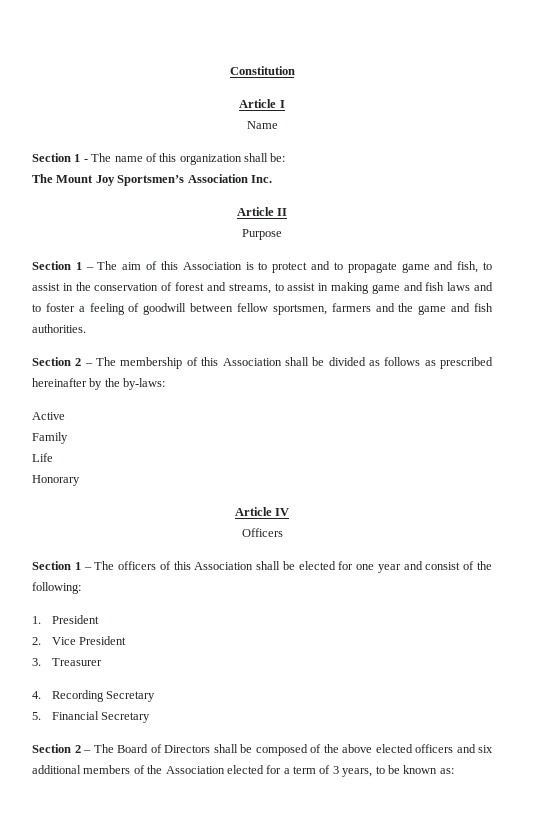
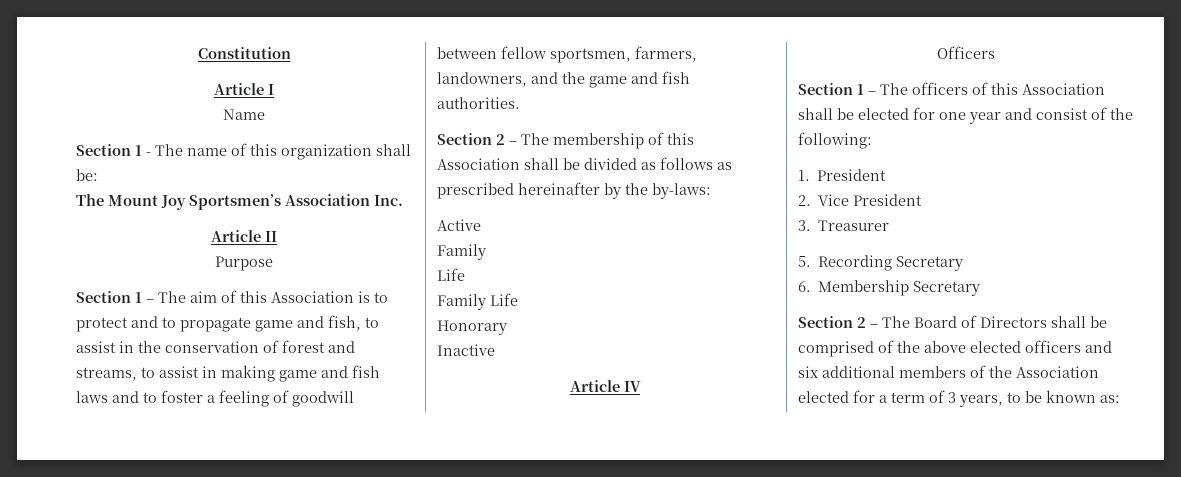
- Section 1 – The aim of this Association is to protect and to propagate game and fish, to assist in the conservation of forest and streams, to assist in making game and fish laws and to foster a feeling of goodwill between fellow sportsmen, farmers and the game and fish authorities.
+ Section 1 – The aim of this Association is to protect and to propagate game and fish, to assist in the conservation of forest and streams, to assist in making game and fish laws and to foster a feeling of goodwill between fellow sportsmen, farmers, landowners, and the game and fish authorities.
+ Family Life
+ Inactive
- 4. Recording Secretary
+ 5. Recording Secretary
- 5. Financial Secretary
+ 6. Membership Secretary
- Section 2 – The Board of Directors shall be composed of the above elected officers and six additional members of the Association elected for a term of 3 years, to be known as:
+ Section 2 – The Board of Directors shall be comprised of the above elected officers and six additional members of the Association elected for a term of 3 years, to be known as:

